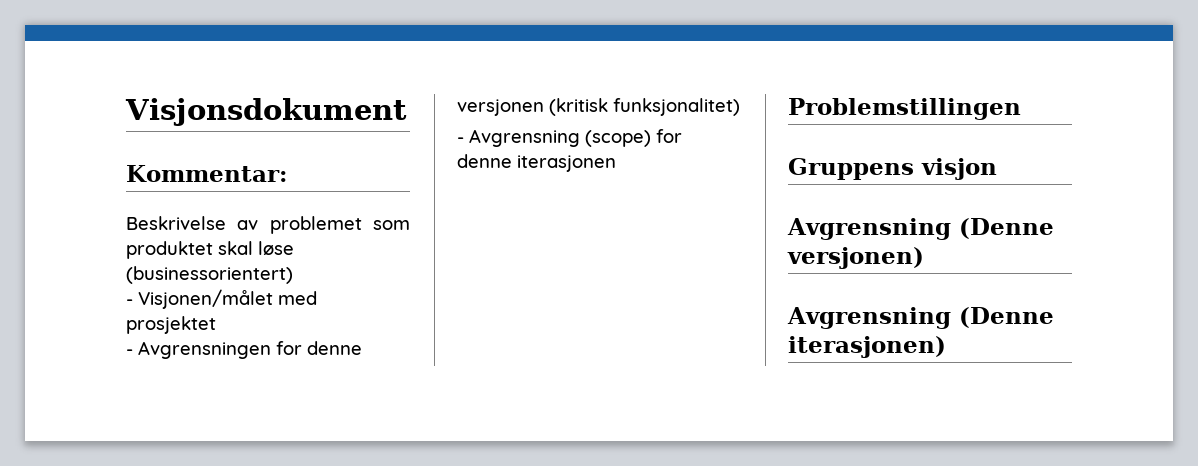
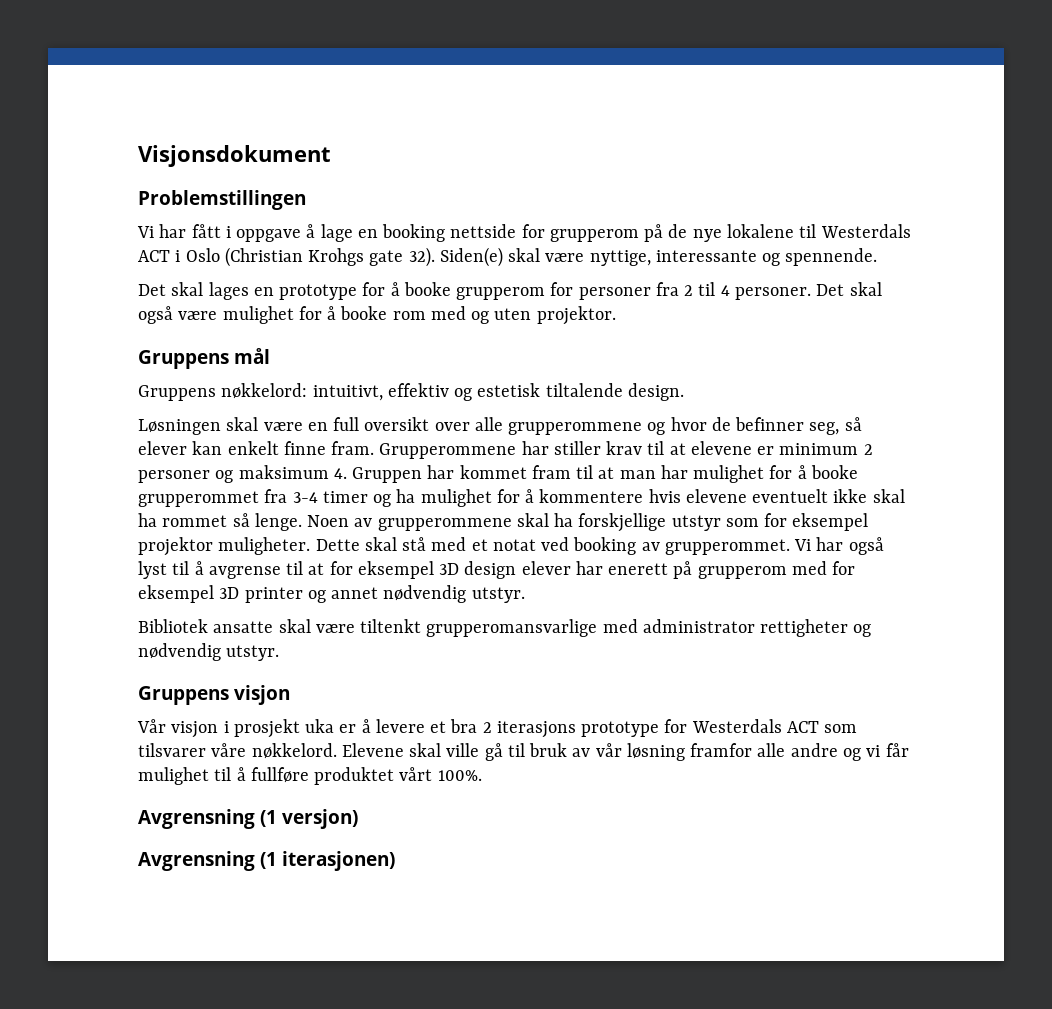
- Kommentar:
- Beskrivelse av problemet som produktet skal løse (businessorientert)
- - Visjonen/målet med prosjektet
- - Avgrensningen for denne versjonen (kritisk funksjonalitet)
- - Avgrensning (scope) for denne iterasjonen
  Problemstillingen
+ Vi har fått i oppgave å lage en booking nettside for grupperom på de nye lokalene til Westerdals ACT i Oslo (Christian Krohgs gate 32). Siden(e) skal være nyttige, interessante og spennende.
+ Det skal lages en prototype for å booke grupperom for personer fra 2 til 4 personer. Det skal også være mulighet for å booke rom med og uten projektor.
+ Gruppens mål
+ Gruppens nøkkelord: intuitivt, effektiv og estetisk tiltalende design.
+ Løsningen skal være en full oversikt over alle grupperommene og hvor de befinner seg, så elever kan enkelt finne fram. Grupperommene har stiller krav til at elevene er minimum 2 personer og maksimum 4. Gruppen har kommet fram til at man har mulighet for å booke grupperommet fra 3-4 timer og ha mulighet for å kommentere hvis elevene eventuelt ikke skal ha rommet så lenge. Noen av grupperommene skal ha forskjellige utstyr som for eksempel projektor muligheter. Dette skal stå med et notat ved booking av grupperommet. Vi har også lyst til å avgrense til at for eksempel 3D design elever har enerett på grupperom med for eksempel 3D printer og annet nødvendig utstyr.
+ Bibliotek ansatte skal være tiltenkt grupperomansvarlige med administrator rettigheter og nødvendig utstyr.
  Gruppens visjon
- Avgrensning (Denne versjonen)
- Avgrensning (Denne iterasjonen)
+ Vår visjon i prosjekt uka er å levere et bra 2 iterasjons prototype for Westerdals ACT som tilsvarer våre nøkkelord. Elevene skal ville gå til bruk av vår løsning framfor alle andre og vi får mulighet til å fullføre produktet vårt 100%.
+ Avgrensning (1 versjon)
+ Avgrensning (1 iterasjonen)

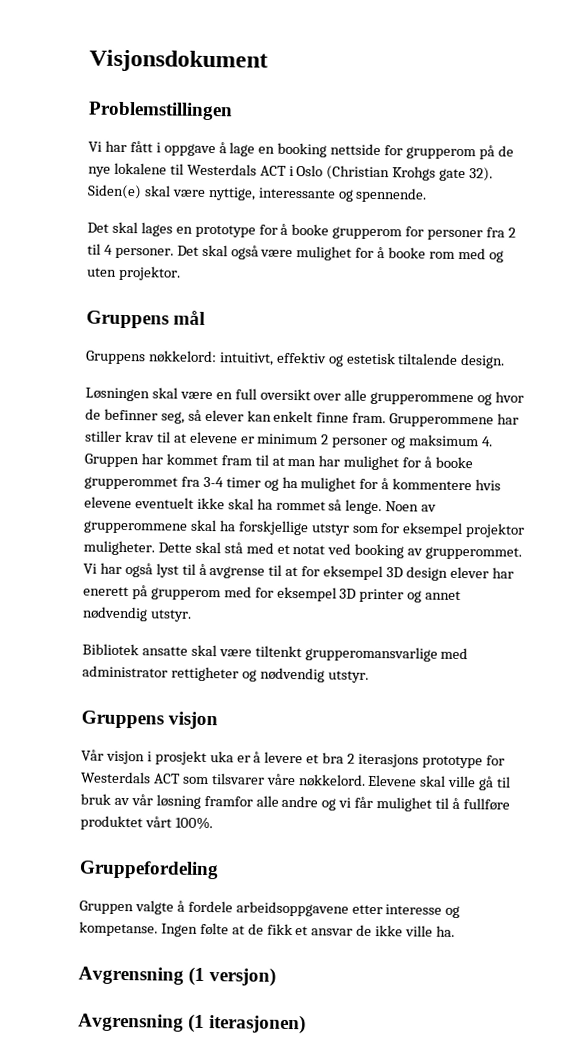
+ Gruppefordeling
+ Gruppen valgte å fordele arbeidsoppgavene etter interesse og kompetanse. Ingen følte at de fikk et ansvar de ikke ville ha.

